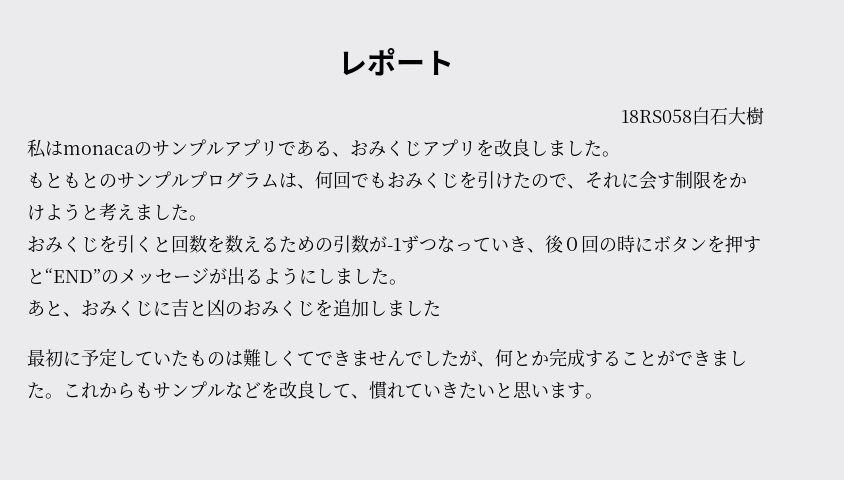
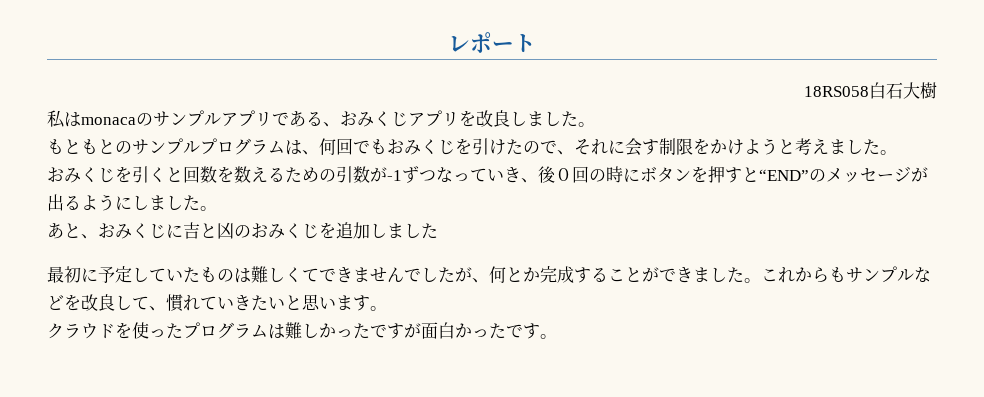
+ クラウドを使ったプログラムは難しかったですが面白かったです。

